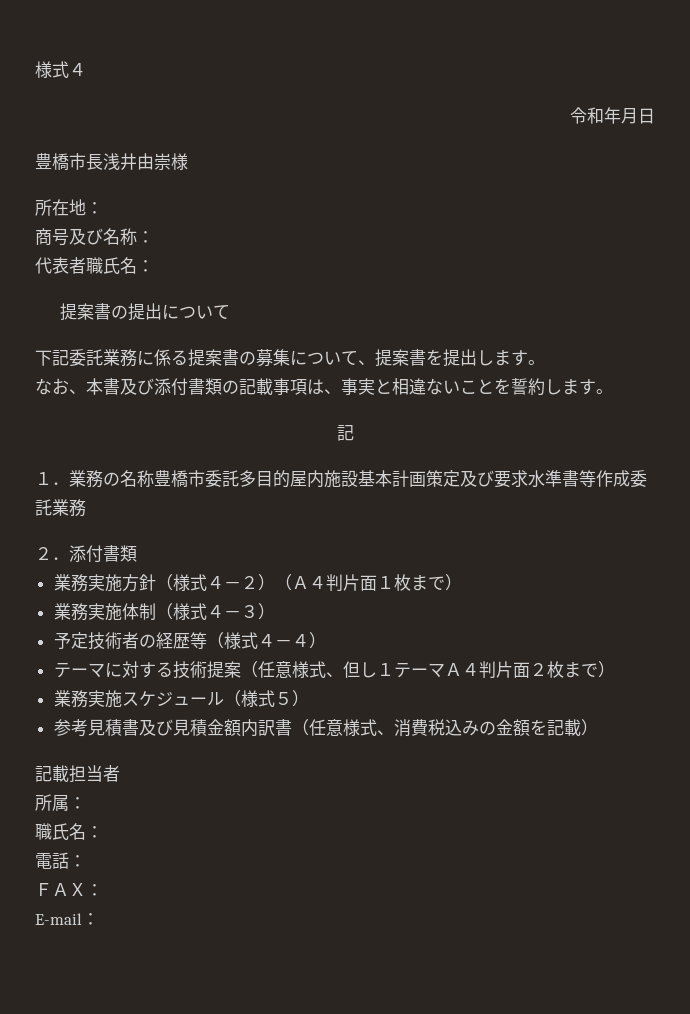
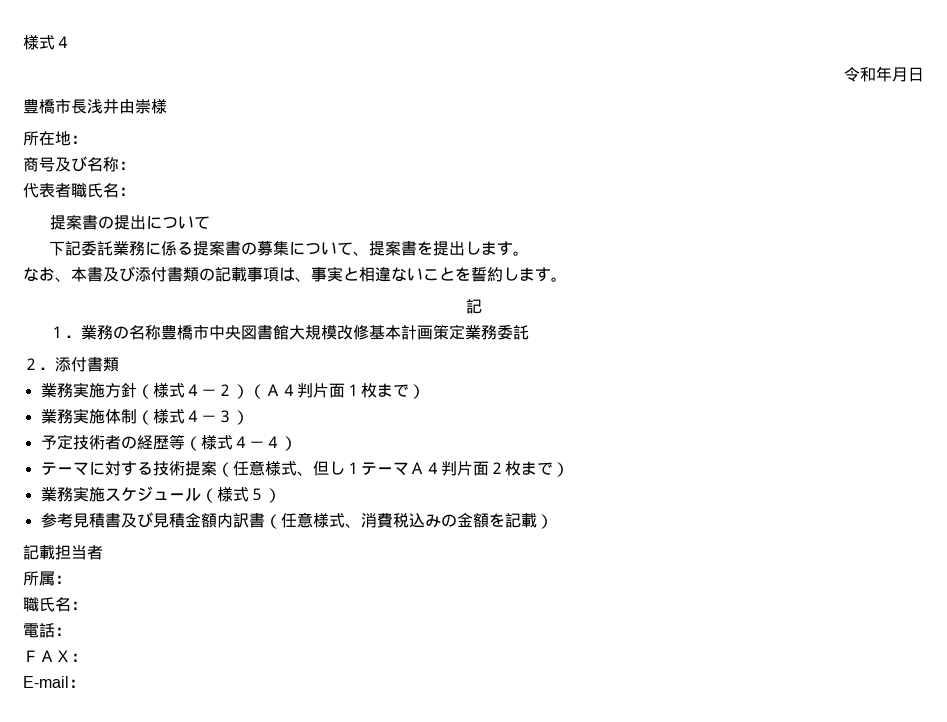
- １．業務の名称豊橋市委託多目的屋内施設基本計画策定及び要求水準書等作成委託業務
+ １．業務の名称豊橋市中央図書館大規模改修基本計画策定業務委託

